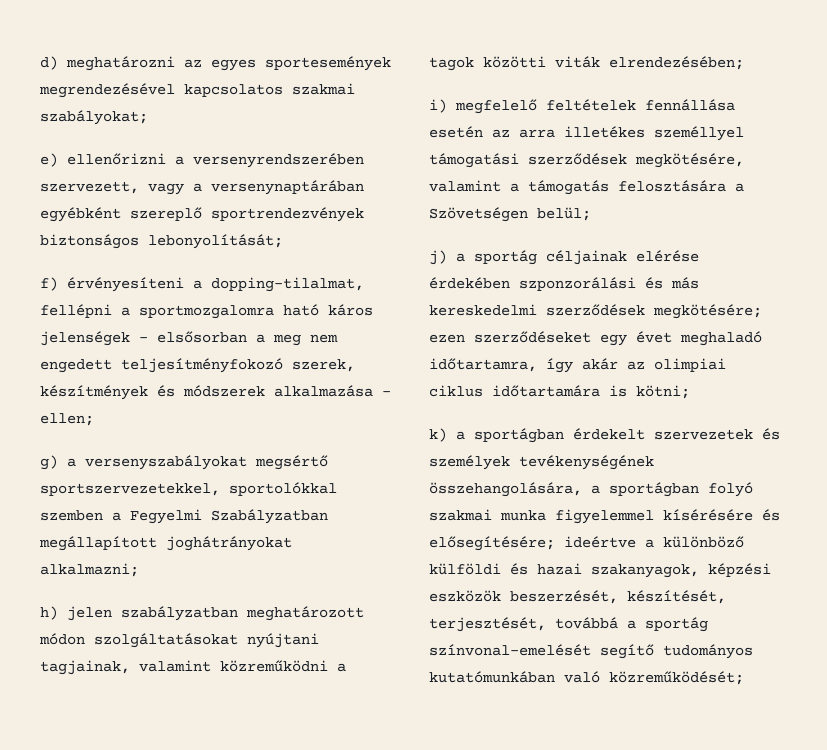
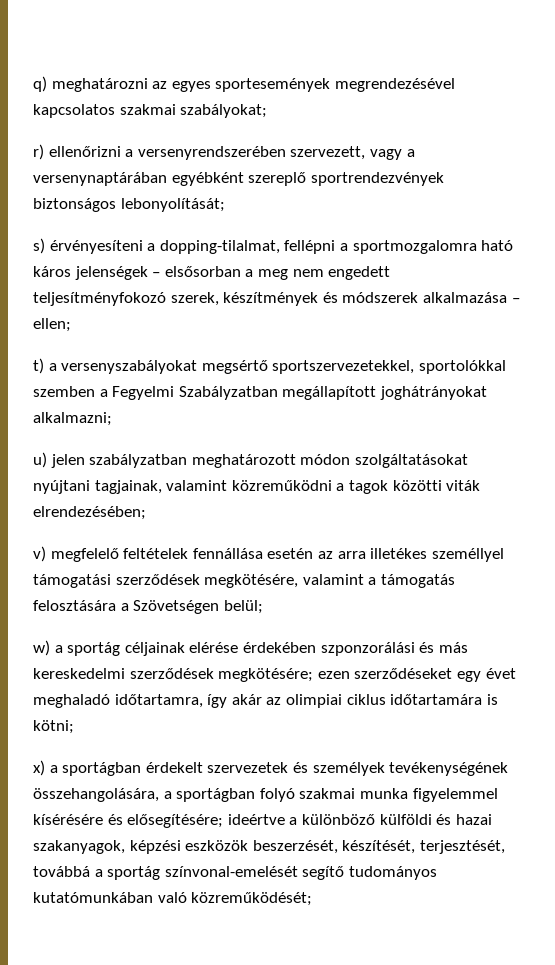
- d) meghatározni az egyes sportesemények megrendezésével kapcsolatos szakmai szabályokat;
+ q) meghatározni az egyes sportesemények megrendezésével kapcsolatos szakmai szabályokat;
- e) ellenőrizni a versenyrendszerében szervezett, vagy a versenynaptárában egyébként szereplő sportrendezvények biztonságos lebonyolítását;
+ r) ellenőrizni a versenyrendszerében szervezett, vagy a versenynaptárában egyébként szereplő sportrendezvények biztonságos lebonyolítását;
- f) érvényesíteni a dopping-tilalmat, fellépni a sportmozgalomra ható káros jelenségek – elsősorban a meg nem engedett teljesítményfokozó szerek, készítmények és módszerek alkalmazása – ellen;
+ s) érvényesíteni a dopping-tilalmat, fellépni a sportmozgalomra ható káros jelenségek – elsősorban a meg nem engedett teljesítményfokozó szerek, készítmények és módszerek alkalmazása – ellen;
- g) a versenyszabályokat megsértő sportszervezetekkel, sportolókkal szemben a Fegyelmi Szabályzatban megállapított joghátrányokat alkalmazni;
+ t) a versenyszabályokat megsértő sportszervezetekkel, sportolókkal szemben a Fegyelmi Szabályzatban megállapított joghátrányokat alkalmazni;
- h) jelen szabályzatban meghatározott módon szolgáltatásokat nyújtani tagjainak, valamint közreműködni a tagok közötti viták elrendezésében;
+ u) jelen szabályzatban meghatározott módon szolgáltatásokat nyújtani tagjainak, valamint közreműködni a tagok közötti viták elrendezésében;
- i) megfelelő feltételek fennállása esetén az arra illetékes személlyel támogatási szerződések megkötésére, valamint a támogatás felosztására a Szövetségen belül;
+ v) megfelelő feltételek fennállása esetén az arra illetékes személlyel támogatási szerződések megkötésére, valamint a támogatás felosztására a Szövetségen belül;
- j) a sportág céljainak elérése érdekében szponzorálási és más kereskedelmi szerződések megkötésére; ezen szerződéseket egy évet meghaladó időtartamra, így akár az olimpiai ciklus időtartamára is kötni;
+ w) a sportág céljainak elérése érdekében szponzorálási és más kereskedelmi szerződések megkötésére; ezen szerződéseket egy évet meghaladó időtartamra, így akár az olimpiai ciklus időtartamára is kötni;
- k) a sportágban érdekelt szervezetek és személyek tevékenységének összehangolására, a sportágban folyó szakmai munka figyelemmel kísérésére és elősegítésére; ideértve a különböző külföldi és hazai szakanyagok, képzési eszközök beszerzését, készítését, terjesztését, továbbá a sportág színvonal-emelését segítő tudományos kutatómunkában való közreműködését;
+ x) a sportágban érdekelt szervezetek és személyek tevékenységének összehangolására, a sportágban folyó szakmai munka figyelemmel kísérésére és elősegítésére; ideértve a különböző külföldi és hazai szakanyagok, képzési eszközök beszerzését, készítését, terjesztését, továbbá a sportág színvonal-emelését segítő tudományos kutatómunkában való közreműködését;

